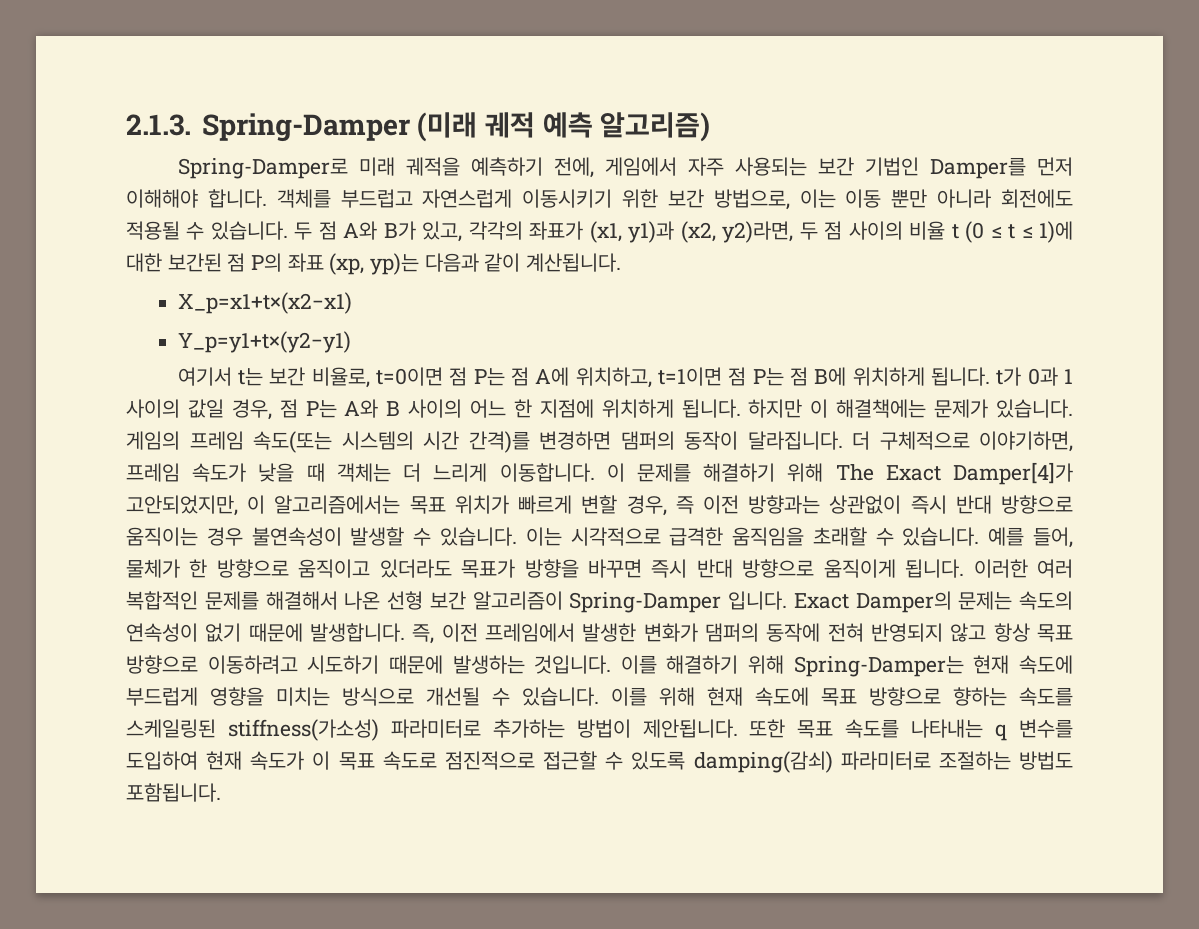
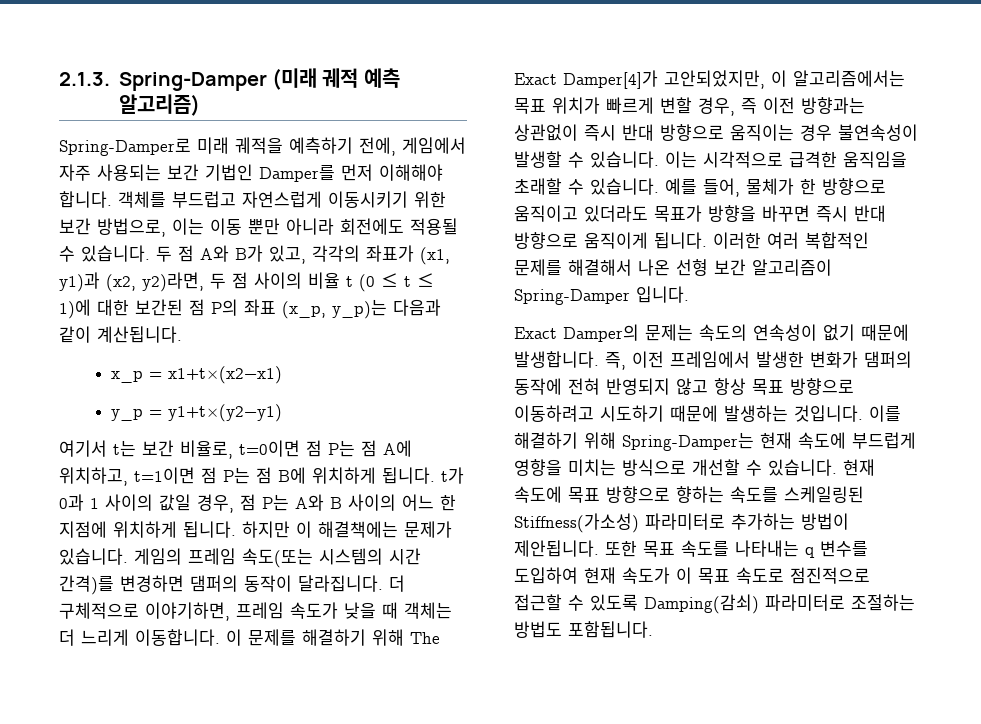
- 두 점 A와 B가 있고, 각각의 좌표가 (x1, y1)과 (x2, y2)라면, 두 점 사이의 비율 t (0 ≤ t ≤ 1)에 대한 보간된 점 P의 좌표 (xp, yp)는 다음과 같이 계산됩니다.
+ 두 점 A와 B가 있고, 각각의 좌표가 (x1, y1)과 (x2, y2)라면, 두 점 사이의 비율 t (0 ≤ t ≤ 1)에 대한 보간된 점 P의 좌표 (x_p, y_p)는 다음과 같이 계산됩니다.
- X_p=x1+t×(x2−x1)
- Y_p=y1+t×(y2−y1)
+ x_p = x1+t×(x2−x1)
+ y_p = y1+t×(y2−y1)
- 이러한 여러 복합적인 문제를 해결해서 나온 선형 보간 알고리즘이 Spring-Damper 입니다. Exact Damper의 문제는 속도의 연속성이 없기 때문에 발생합니다.
+ 이러한 여러 복합적인 문제를 해결해서 나온 선형 보간 알고리즘이 Spring-Damper 입니다.
+ Exact Damper의 문제는 속도의 연속성이 없기 때문에 발생합니다.
- 이를 해결하기 위해 Spring-Damper는 현재 속도에 부드럽게 영향을 미치는 방식으로 개선될 수 있습니다. 이를 위해 현재 속도에 목표 방향으로 향하는 속도를 스케일링된 stiffness(가소성) 파라미터로 추가하는 방법이 제안됩니다.
+ 이를 해결하기 위해 Spring-Damper는 현재 속도에 부드럽게 영향을 미치는 방식으로 개선할 수 있습니다. 현재 속도에 목표 방향으로 향하는 속도를 스케일링된 Stiffness(가소성) 파라미터로 추가하는 방법이 제안됩니다.
- 또한 목표 속도를 나타내는 q 변수를 도입하여 현재 속도가 이 목표 속도로 점진적으로 접근할 수 있도록 damping(감쇠) 파라미터로 조절하는 방법도 포함됩니다.
+ 또한 목표 속도를 나타내는 q 변수를 도입하여 현재 속도가 이 목표 속도로 점진적으로 접근할 수 있도록 Damping(감쇠) 파라미터로 조절하는 방법도 포함됩니다.

